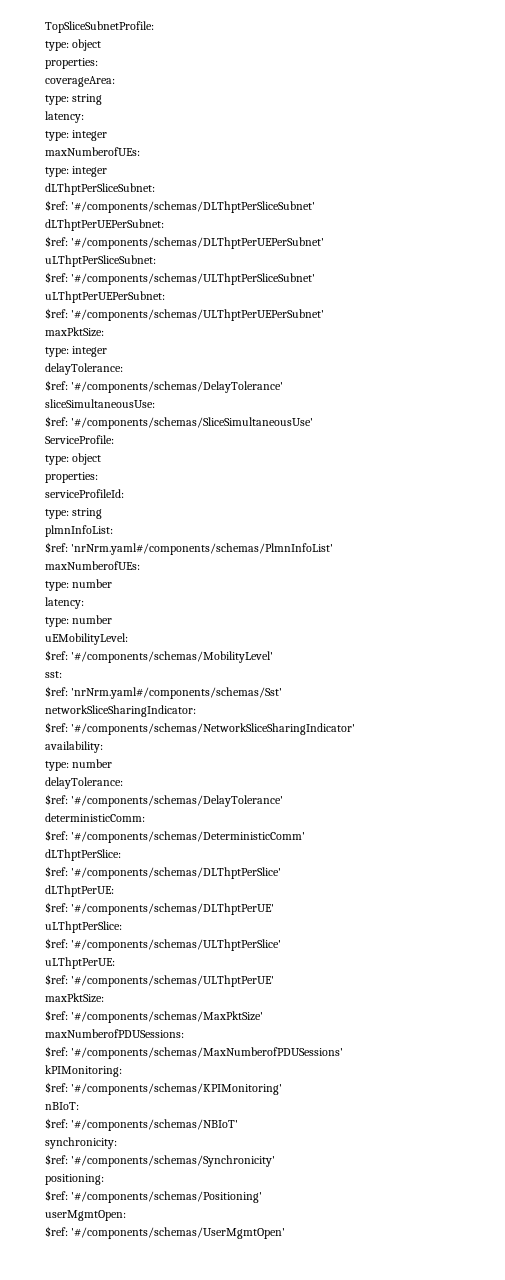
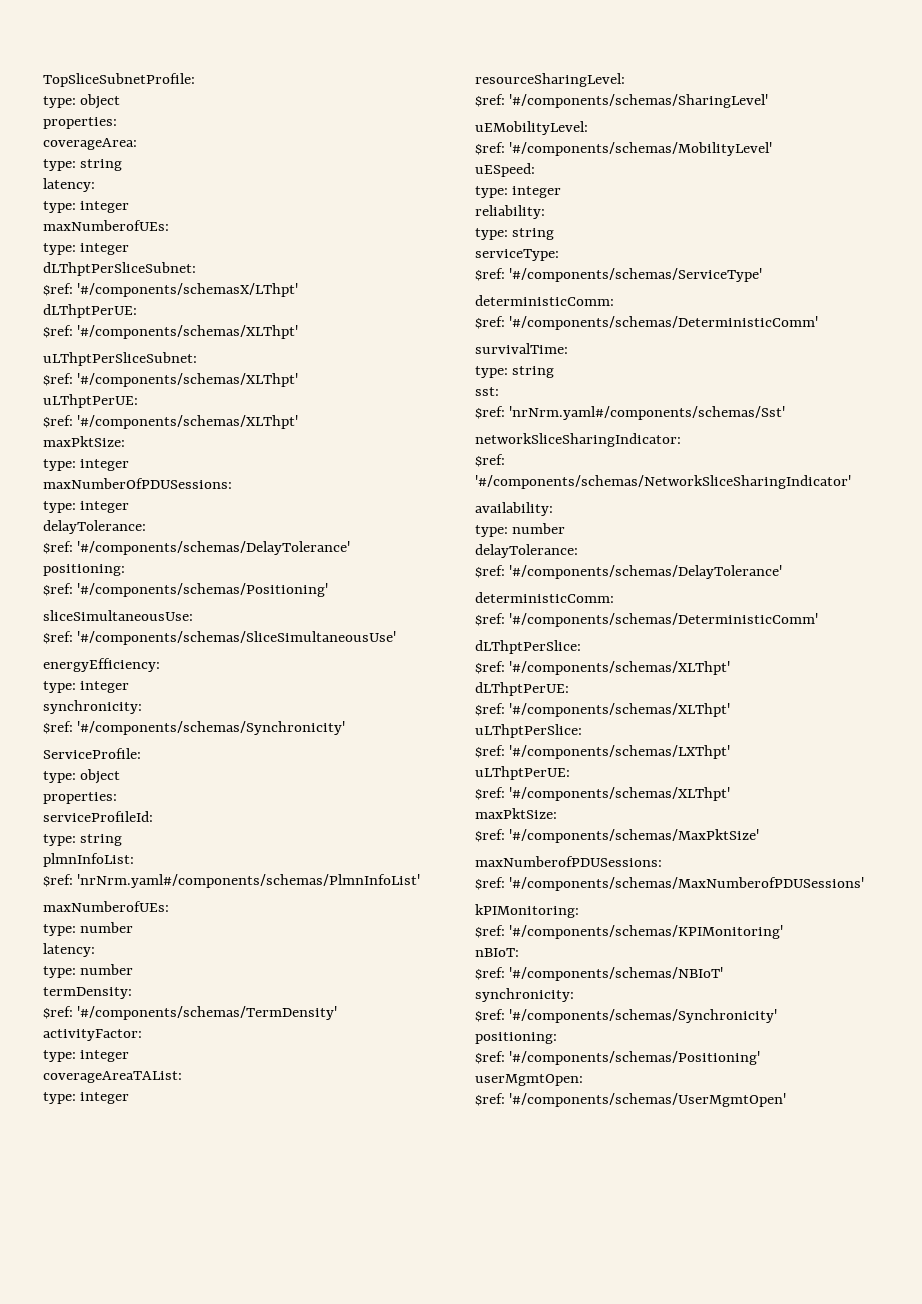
- $ref: '#/components/schemas/DLThptPerSliceSubnet'
- dLThptPerUEPerSubnet:
- $ref: '#/components/schemas/DLThptPerUEPerSubnet'
+ $ref: '#/components/schemasX/LThpt'
+ dLThptPerUE:
+ $ref: '#/components/schemas/XLThpt'
  uLThptPerSliceSubnet:
- $ref: '#/components/schemas/ULThptPerSliceSubnet'
- uLThptPerUEPerSubnet:
- $ref: '#/components/schemas/ULThptPerUEPerSubnet'
+ $ref: '#/components/schemas/XLThpt'
+ uLThptPerUE:
+ $ref: '#/components/schemas/XLThpt'
  maxPktSize:
+ type: integer
+ maxNumberOfPDUSessions:
  type: integer
  delayTolerance:
  $ref: '#/components/schemas/DelayTolerance'
+ positioning:
+ $ref: '#/components/schemas/Positioning'
+ energyEfficiency:
+ type: integer
+ synchronicity:
+ $ref: '#/components/schemas/Synchronicity'
+ termDensity:
+ $ref: '#/components/schemas/TermDensity'
+ activityFactor:
+ type: integer
+ coverageAreaTAList:
+ type: integer
+ resourceSharingLevel:
+ $ref: '#/components/schemas/SharingLevel'
  uEMobilityLevel:
  $ref: '#/components/schemas/MobilityLevel'
+ uESpeed:
+ type: integer
+ reliability:
+ type: string
+ serviceType:
+ $ref: '#/components/schemas/ServiceType'
+ deterministicComm:
+ $ref: '#/components/schemas/DeterministicComm'
+ survivalTime:
+ type: string
  dLThptPerSlice:
- $ref: '#/components/schemas/DLThptPerSlice'
+ $ref: '#/components/schemas/XLThpt'
  dLThptPerUE:
- $ref: '#/components/schemas/DLThptPerUE'
+ $ref: '#/components/schemas/XLThpt'
- $ref: '#/components/schemas/ULThptPerSlice'
+ $ref: '#/components/schemas/LXThpt'
  uLThptPerUE:
- $ref: '#/components/schemas/ULThptPerUE'
+ $ref: '#/components/schemas/XLThpt'

